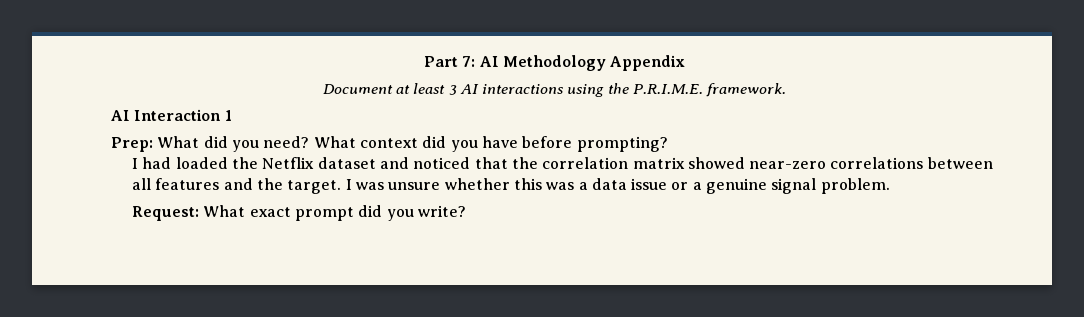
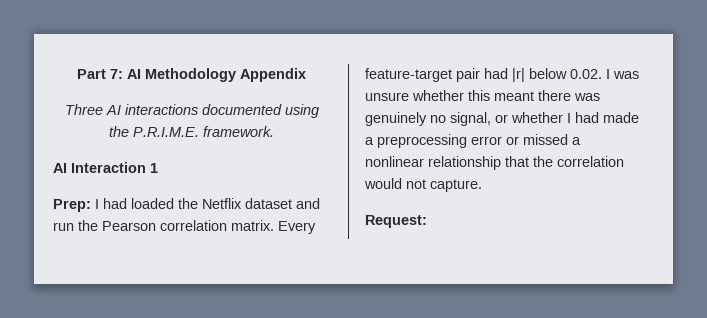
- Document at least 3 AI interactions using the P.R.I.M.E. framework.
+ Three AI interactions documented using the P.R.I.M.E. framework.
- Prep: What did you need? What context did you have before prompting?
- I had loaded the Netflix dataset and noticed that the correlation matrix showed near-zero correlations between all features and the target. I was unsure whether this was a data issue or a genuine signal problem.
- Request: What exact prompt did you write?
+ Prep: I had loaded the Netflix dataset and run the Pearson correlation matrix. Every feature-target pair had |r| below 0.02. I was unsure whether this meant there was genuinely no signal, or whether I had made a preprocessing error or missed a nonlinear relationship that the correlation would not capture.
+ Request:

